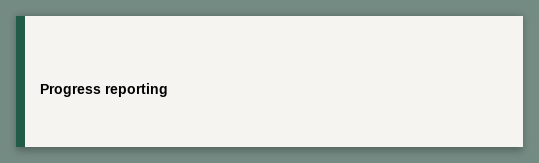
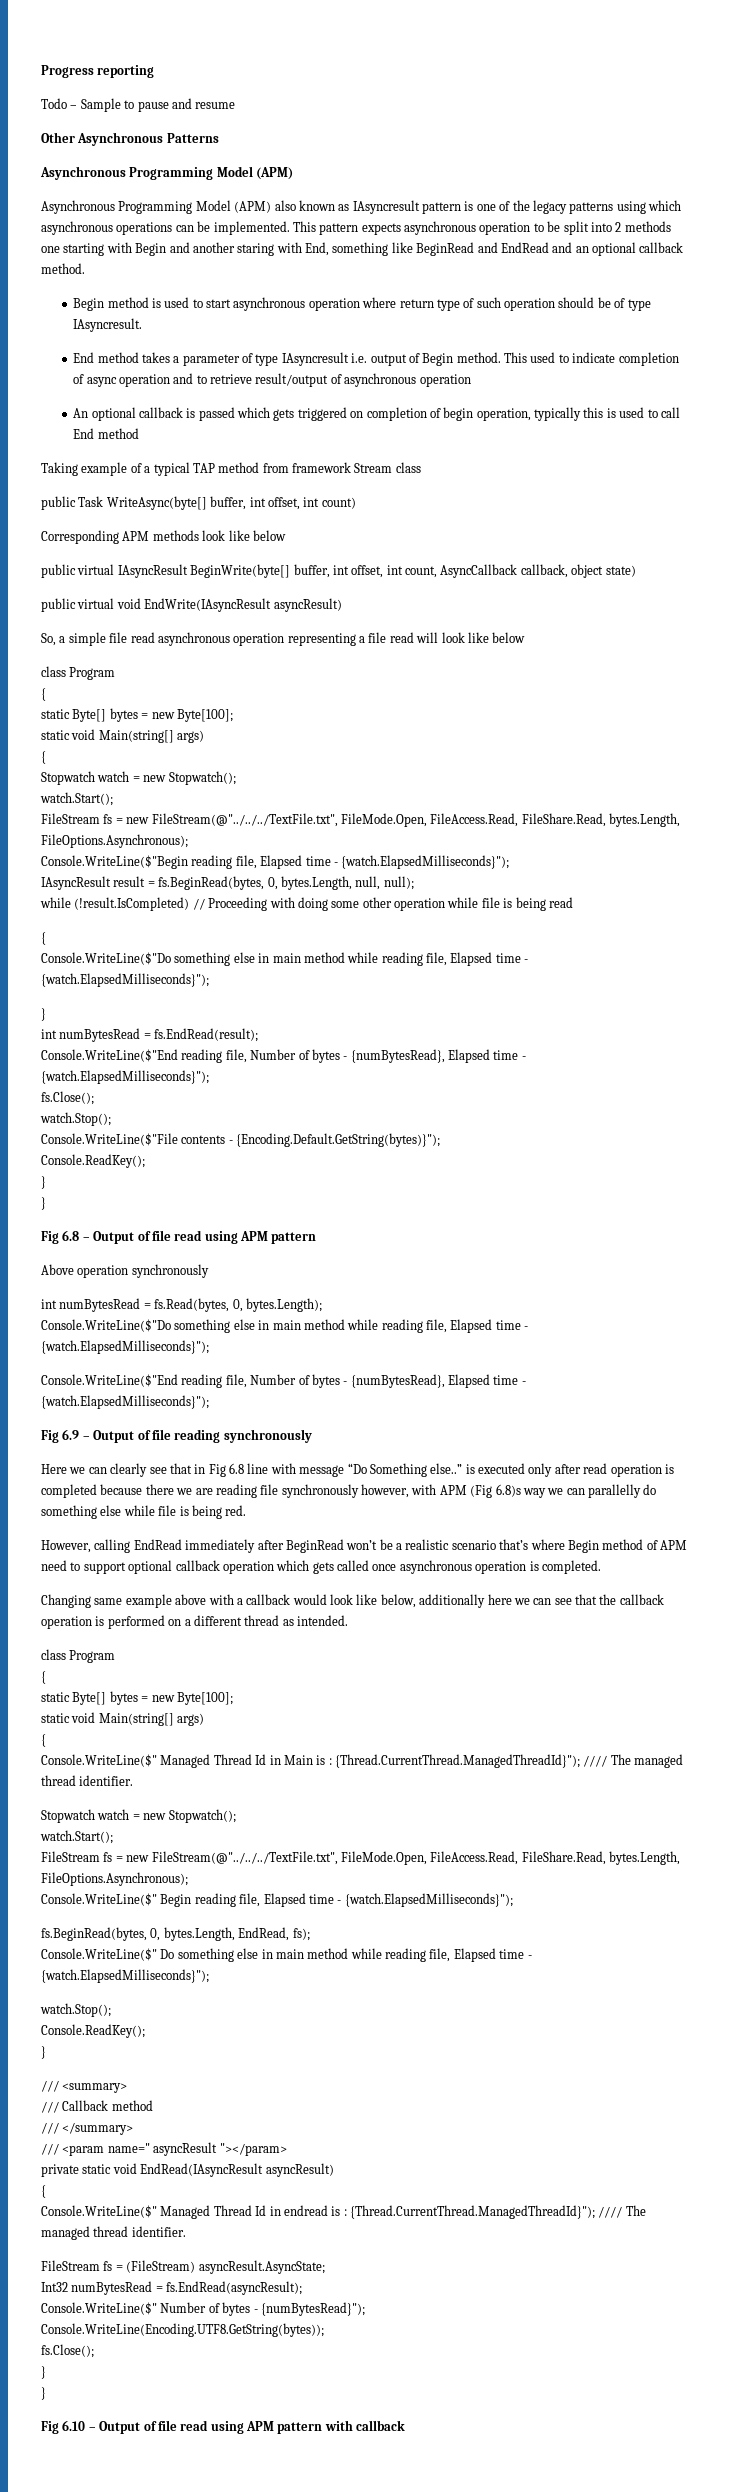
+ Todo – Sample to pause and resume
+ Other Asynchronous Patterns
+ Asynchronous Programming Model (APM)
+ Asynchronous Programming Model (APM) also known as IAsyncresult pattern is one of the legacy patterns using which asynchronous operations can be implemented. This pattern expects asynchronous operation to be split into 2 methods one starting with Begin and another staring with End, something like BeginRead and EndRead and an optional callback method.
+ Begin method is used to start asynchronous operation where return type of such operation should be of type IAsyncresult.
+ End method takes a parameter of type IAsyncresult i.e. output of Begin method. This used to indicate completion of async operation and to retrieve result/output of asynchronous operation
+ An optional callback is passed which gets triggered on completion of begin operation, typically this is used to call End method
+ Taking example of a typical TAP method from framework Stream class
+ public Task WriteAsync(byte[] buffer, int offset, int count)
+ Corresponding APM methods look like below
+ public virtual IAsyncResult BeginWrite(byte[] buffer, int offset, int count, AsyncCallback callback, object state)
+ public virtual void EndWrite(IAsyncResult asyncResult)
+ So, a simple file read asynchronous operation representing a file read will look like below
+ class Program
+ {
+ static Byte[] bytes = new Byte[100];
+ static void Main(string[] args)
+ {
+ Stopwatch watch = new Stopwatch();
+ watch.Start();
+ FileStream fs = new FileStream(@"../../../TextFile.txt", FileMode.Open, FileAccess.Read, FileShare.Read, bytes.Length, FileOptions.Asynchronous);
+ Console.WriteLine($"Begin reading file, Elapsed time - {watch.ElapsedMilliseconds}");
+ IAsyncResult result = fs.BeginRead(bytes, 0, bytes.Length, null, null);
+ while (!result.IsCompleted) // Proceeding with doing some other operation while file is being read
+ {
+ Console.WriteLine($"Do something else in main method while reading file, Elapsed time - {watch.ElapsedMilliseconds}");
+ }
+ int numBytesRead = fs.EndRead(result);
+ Console.WriteLine($"End reading file, Number of bytes - {numBytesRead}, Elapsed time - {watch.ElapsedMilliseconds}");
+ fs.Close();
+ watch.Stop();
+ Console.WriteLine($"File contents - {Encoding.Default.GetString(bytes)}");
+ Console.ReadKey();
+ }
+ }
+ Fig 6.8 – Output of file read using APM pattern
+ Above operation synchronously
+ int numBytesRead = fs.Read(bytes, 0, bytes.Length);
+ Console.WriteLine($"Do something else in main method while reading file, Elapsed time - {watch.ElapsedMilliseconds}");
+ Console.WriteLine($"End reading file, Number of bytes - {numBytesRead}, Elapsed time - {watch.ElapsedMilliseconds}");
+ Fig 6.9 – Output of file reading synchronously
+ Here we can clearly see that in Fig 6.8 line with message “Do Something else..” is executed only after read operation is completed because there we are reading file synchronously however, with APM (Fig 6.8)s way we can parallelly do something else while file is being red.
+ However, calling EndRead immediately after BeginRead won’t be a realistic scenario that’s where Begin method of APM need to support optional callback operation which gets called once asynchronous operation is completed.
+ Changing same example above with a callback would look like below, additionally here we can see that the callback operation is performed on a different thread as intended.
+ class Program
+ {
+ static Byte[] bytes = new Byte[100];
+ static void Main(string[] args)
+ {
+ Console.WriteLine($" Managed Thread Id in Main is : {Thread.CurrentThread.ManagedThreadId}"); //// The managed thread identifier.
+ Stopwatch watch = new Stopwatch();
+ watch.Start();
+ FileStream fs = new FileStream(@"../../../TextFile.txt", FileMode.Open, FileAccess.Read, FileShare.Read, bytes.Length, FileOptions.Asynchronous);
+ Console.WriteLine($" Begin reading file, Elapsed time - {watch.ElapsedMilliseconds}");
+ fs.BeginRead(bytes, 0, bytes.Length, EndRead, fs);
+ Console.WriteLine($" Do something else in main method while reading file, Elapsed time - {watch.ElapsedMilliseconds}");
+ watch.Stop();
+ Console.ReadKey();
+ }
+ /// <summary>
+ /// Callback method
+ /// </summary>
+ /// <param name=" asyncResult "></param>
+ private static void EndRead(IAsyncResult asyncResult)
+ {
+ Console.WriteLine($" Managed Thread Id in endread is : {Thread.CurrentThread.ManagedThreadId}"); //// The managed thread identifier.
+ FileStream fs = (FileStream) asyncResult.AsyncState;
+ Int32 numBytesRead = fs.EndRead(asyncResult);
+ Console.WriteLine($" Number of bytes - {numBytesRead}");
+ Console.WriteLine(Encoding.UTF8.GetString(bytes));
+ fs.Close();
+ }
+ }
+ Fig 6.10 – Output of file read using APM pattern with callback

